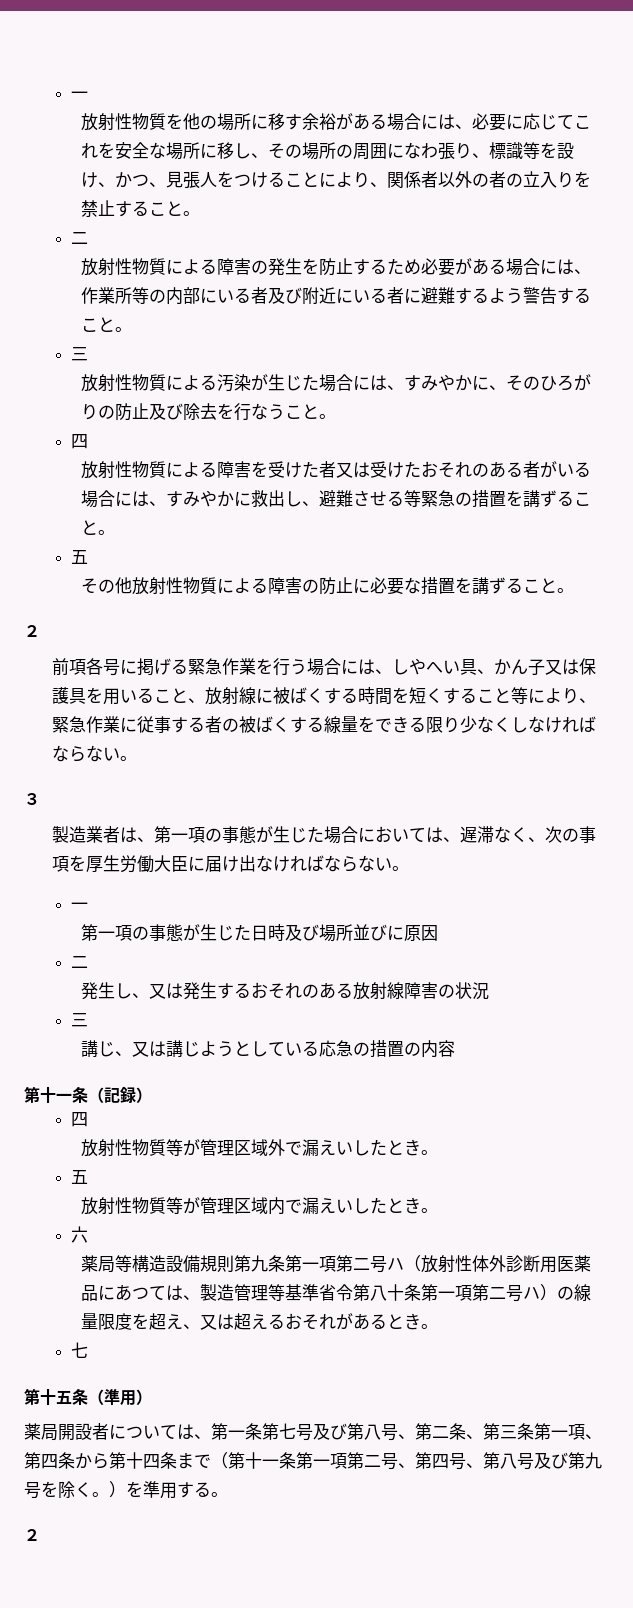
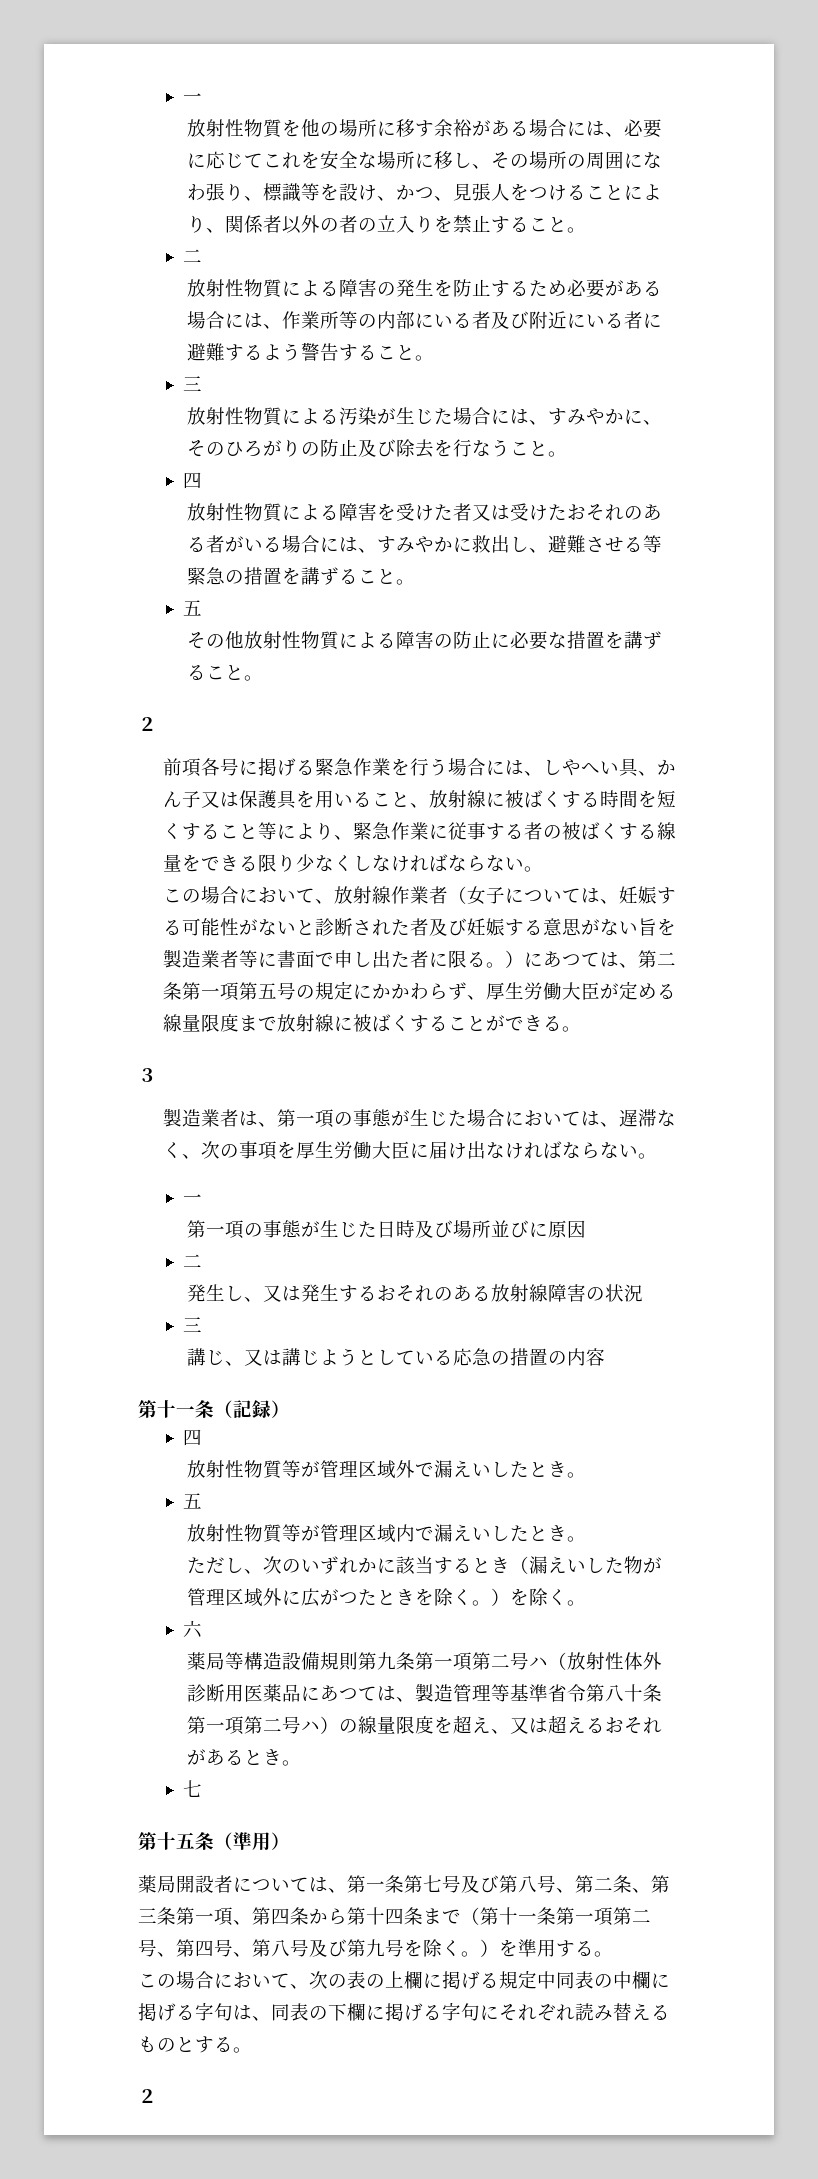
+ この場合において、放射線作業者（女子については、妊娠する可能性がないと診断された者及び妊娠する意思がない旨を製造業者等に書面で申し出た者に限る。）にあつては、第二条第一項第五号の規定にかかわらず、厚生労働大臣が定める線量限度まで放射線に被ばくすることができる。
+ ただし、次のいずれかに該当するとき（漏えいした物が管理区域外に広がつたときを除く。）を除く。
+ この場合において、次の表の上欄に掲げる規定中同表の中欄に掲げる字句は、同表の下欄に掲げる字句にそれぞれ読み替えるものとする。

